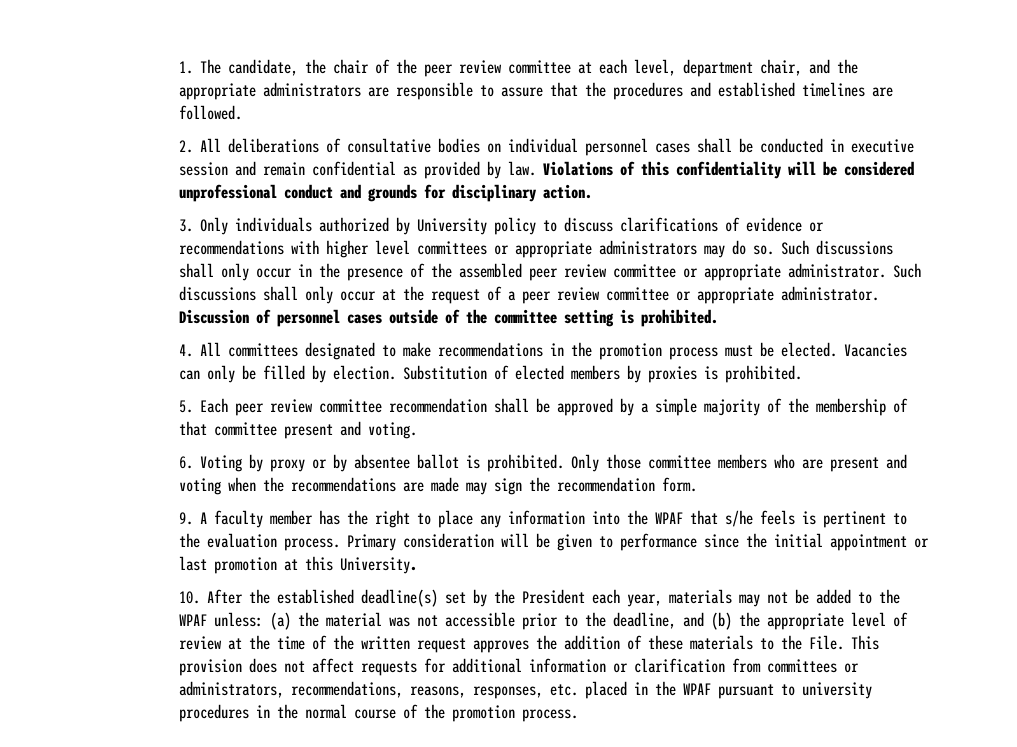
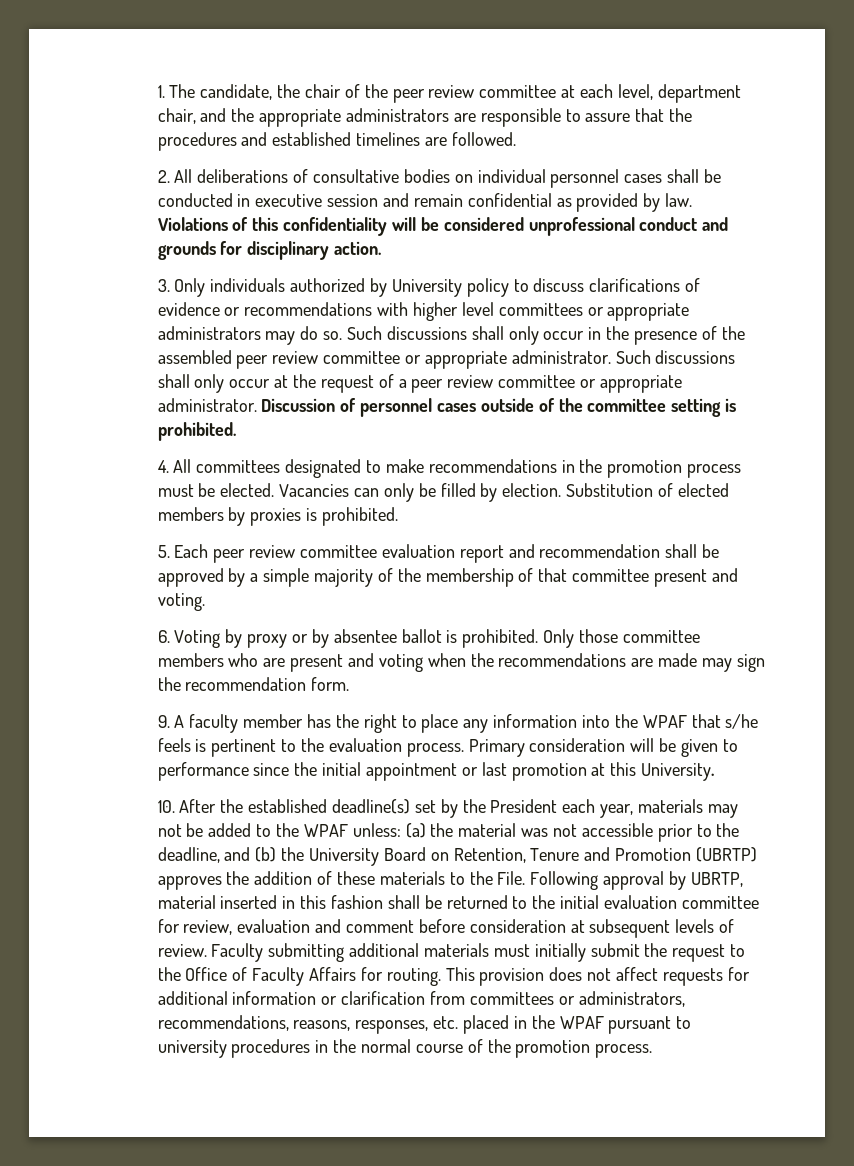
- 5. Each peer review committee recommendation shall be approved by a simple majority of the membership of that committee present and voting.
+ 5. Each peer review committee evaluation report and recommendation shall be approved by a simple majority of the membership of that committee present and voting.
- 10. After the established deadline(s) set by the President each year, materials may not be added to the WPAF unless: (a) the material was not accessible prior to the deadline, and (b) the appropriate level of review at the time of the written request approves the addition of these materials to the File.
+ 10. After the established deadline(s) set by the President each year, materials may not be added to the WPAF unless: (a) the material was not accessible prior to the deadline, and (b) the University Board on Retention, Tenure and Promotion (UBRTP) approves the addition of these materials to the File.
+ Following approval by UBRTP, material inserted in this fashion shall be returned to the initial evaluation committee for review, evaluation and comment before consideration at subsequent levels of review. Faculty submitting additional materials must initially submit the request to the Office of Faculty Affairs for routing.

